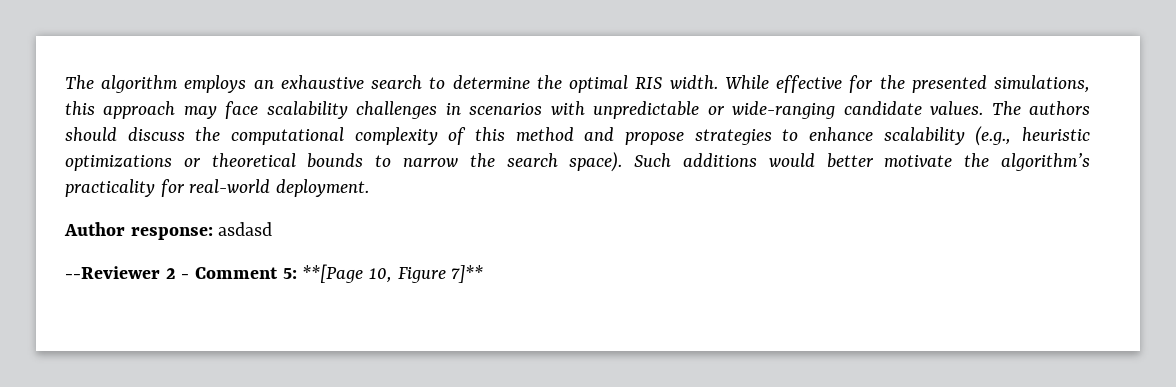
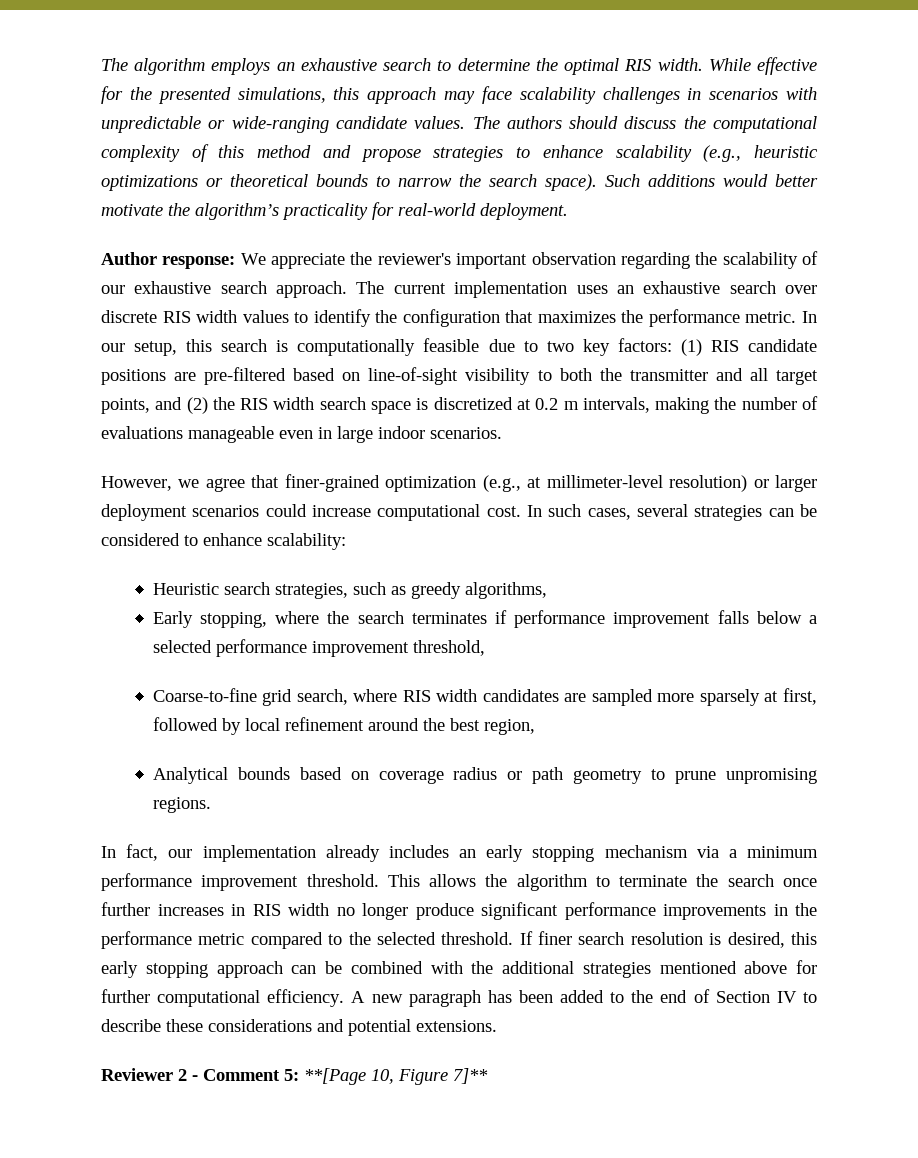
- Author response: asdasd
- --Reviewer 2 - Comment 5: **[Page 10, Figure 7]**
+ Author response: We appreciate the reviewer's important observation regarding the scalability of our exhaustive search approach. The current implementation uses an exhaustive search over discrete RIS width values to identify the configuration that maximizes the performance metric. In our setup, this search is computationally feasible due to two key factors: (1) RIS candidate positions are pre-filtered based on line-of-sight visibility to both the transmitter and all target points, and (2) the RIS width search space is discretized at 0.2 m intervals, making the number of evaluations manageable even in large indoor scenarios.
+ However, we agree that finer-grained optimization (e.g., at millimeter-level resolution) or larger deployment scenarios could increase computational cost. In such cases, several strategies can be considered to enhance scalability:
+ Heuristic search strategies, such as greedy algorithms,
+ Early stopping, where the search terminates if performance improvement falls below a selected performance improvement threshold,
+ Coarse-to-fine grid search, where RIS width candidates are sampled more sparsely at first, followed by local refinement around the best region,
+ Analytical bounds based on coverage radius or path geometry to prune unpromising regions.
+ In fact, our implementation already includes an early stopping mechanism via a minimum performance improvement threshold. This allows the algorithm to terminate the search once further increases in RIS width no longer produce significant performance improvements in the performance metric compared to the selected threshold. If finer search resolution is desired, this early stopping approach can be combined with the additional strategies mentioned above for further computational efficiency. A new paragraph has been added to the end of Section IV to describe these considerations and potential extensions.
+ Reviewer 2 - Comment 5: **[Page 10, Figure 7]**

